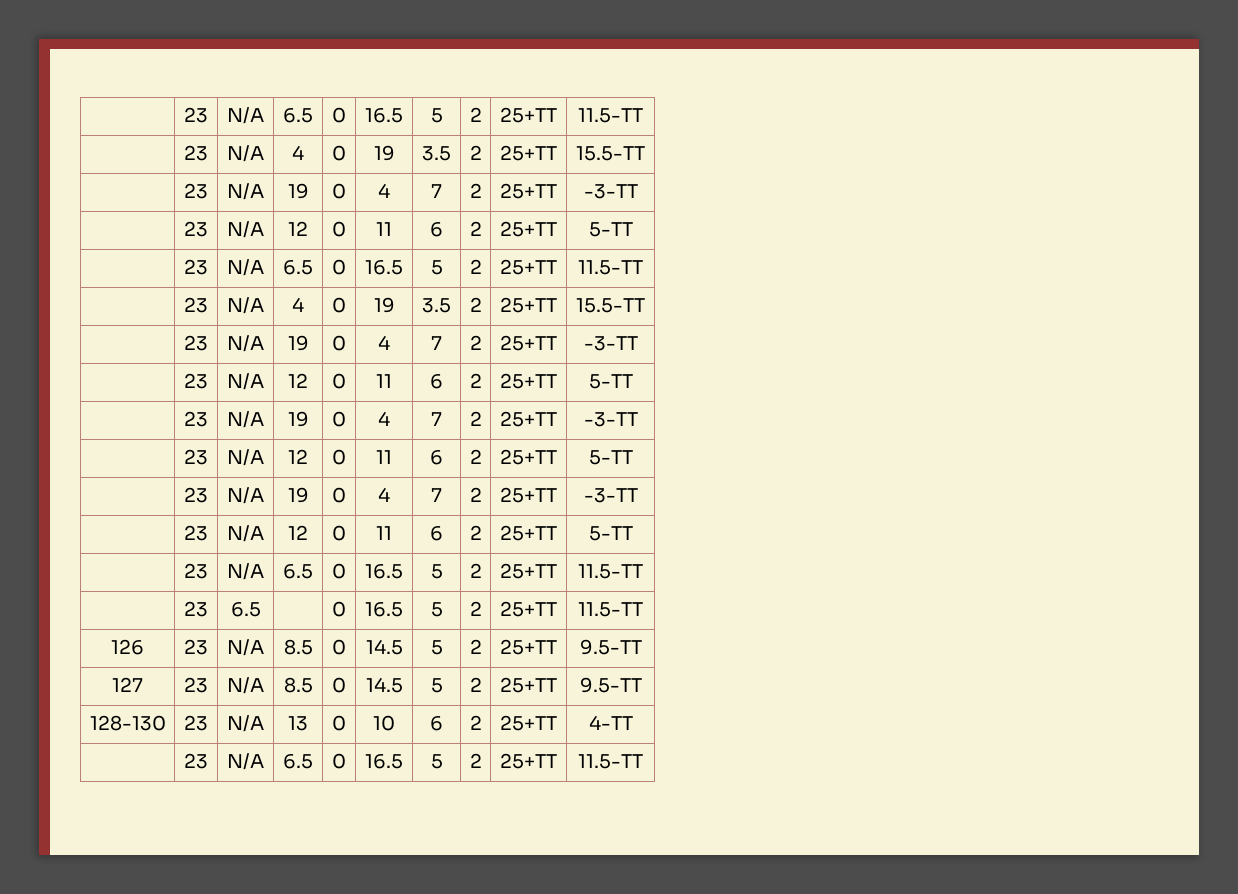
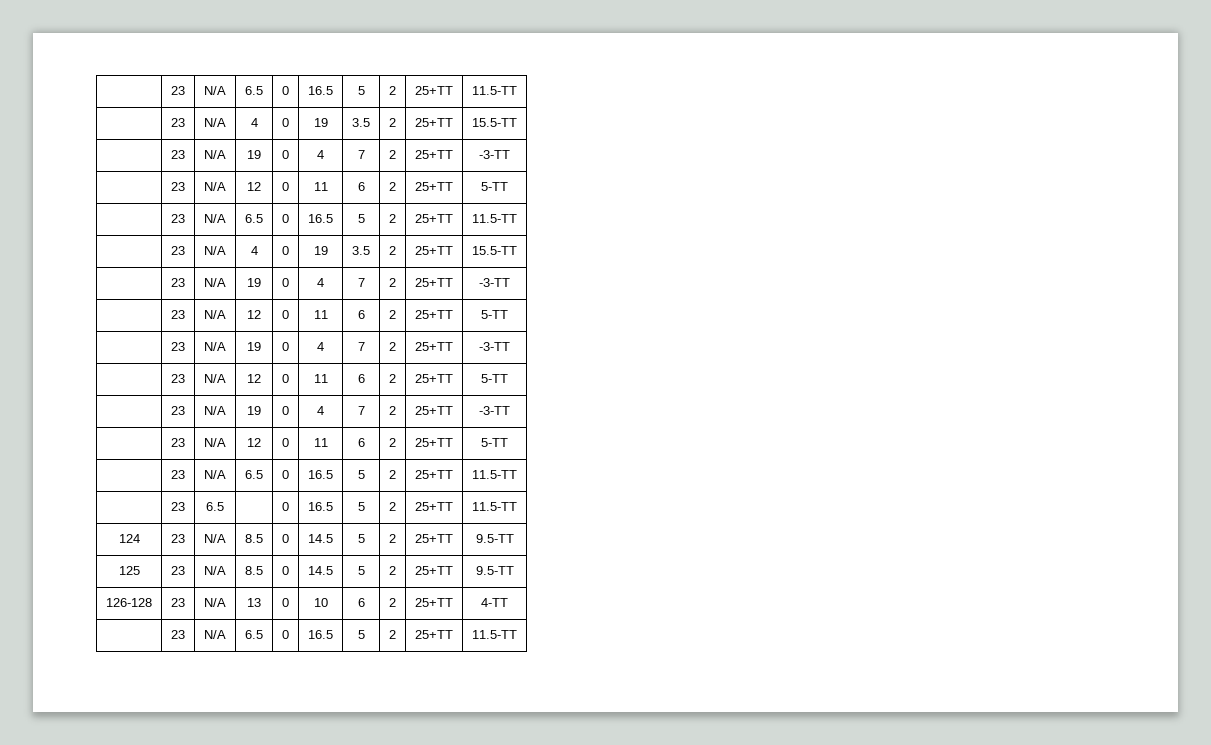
- 126 | 23 | N/A | 8.5 | 0 | 14.5 | 5 | 2 | 25+TT | 9.5-TT
- 127 | 23 | N/A | 8.5 | 0 | 14.5 | 5 | 2 | 25+TT | 9.5-TT
- 128-130 | 23 | N/A | 13 | 0 | 10 | 6 | 2 | 25+TT | 4-TT
+ 124 | 23 | N/A | 8.5 | 0 | 14.5 | 5 | 2 | 25+TT | 9.5-TT
+ 125 | 23 | N/A | 8.5 | 0 | 14.5 | 5 | 2 | 25+TT | 9.5-TT
+ 126-128 | 23 | N/A | 13 | 0 | 10 | 6 | 2 | 25+TT | 4-TT

